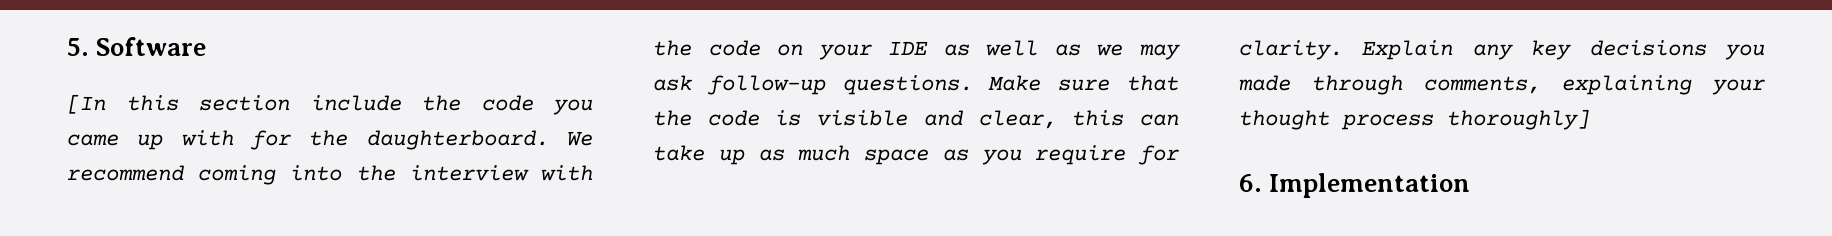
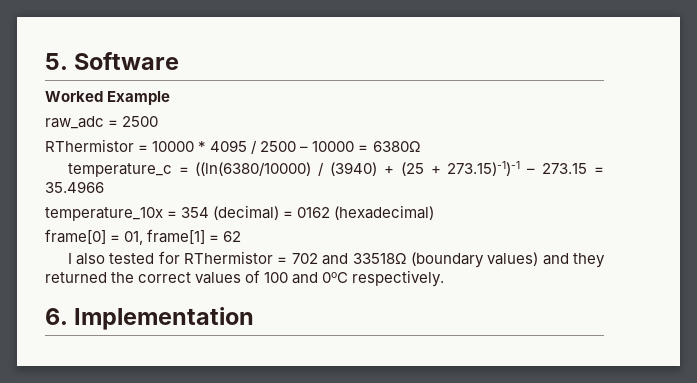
- [In this section include the code you came up with for the daughterboard. We recommend coming into the interview with the code on your IDE as well as we may ask follow-up questions. Make sure that the code is visible and clear, this can take up as much space as you require for clarity. Explain any key decisions you made through comments, explaining your thought process thoroughly]
+ Worked Example
+ raw_adc = 2500
+ RThermistor = 10000 * 4095 / 2500 – 10000 = 6380Ω
+ temperature_c = ((ln(6380/10000) / (3940) + (25 + 273.15)-1)-1 – 273.15 = 35.4966
+ temperature_10x = 354 (decimal) = 0162 (hexadecimal)
+ frame[0] = 01, frame[1] = 62
+ I also tested for RThermistor = 702 and 33518Ω (boundary values) and they returned the correct values of 100 and 0oC respectively.

